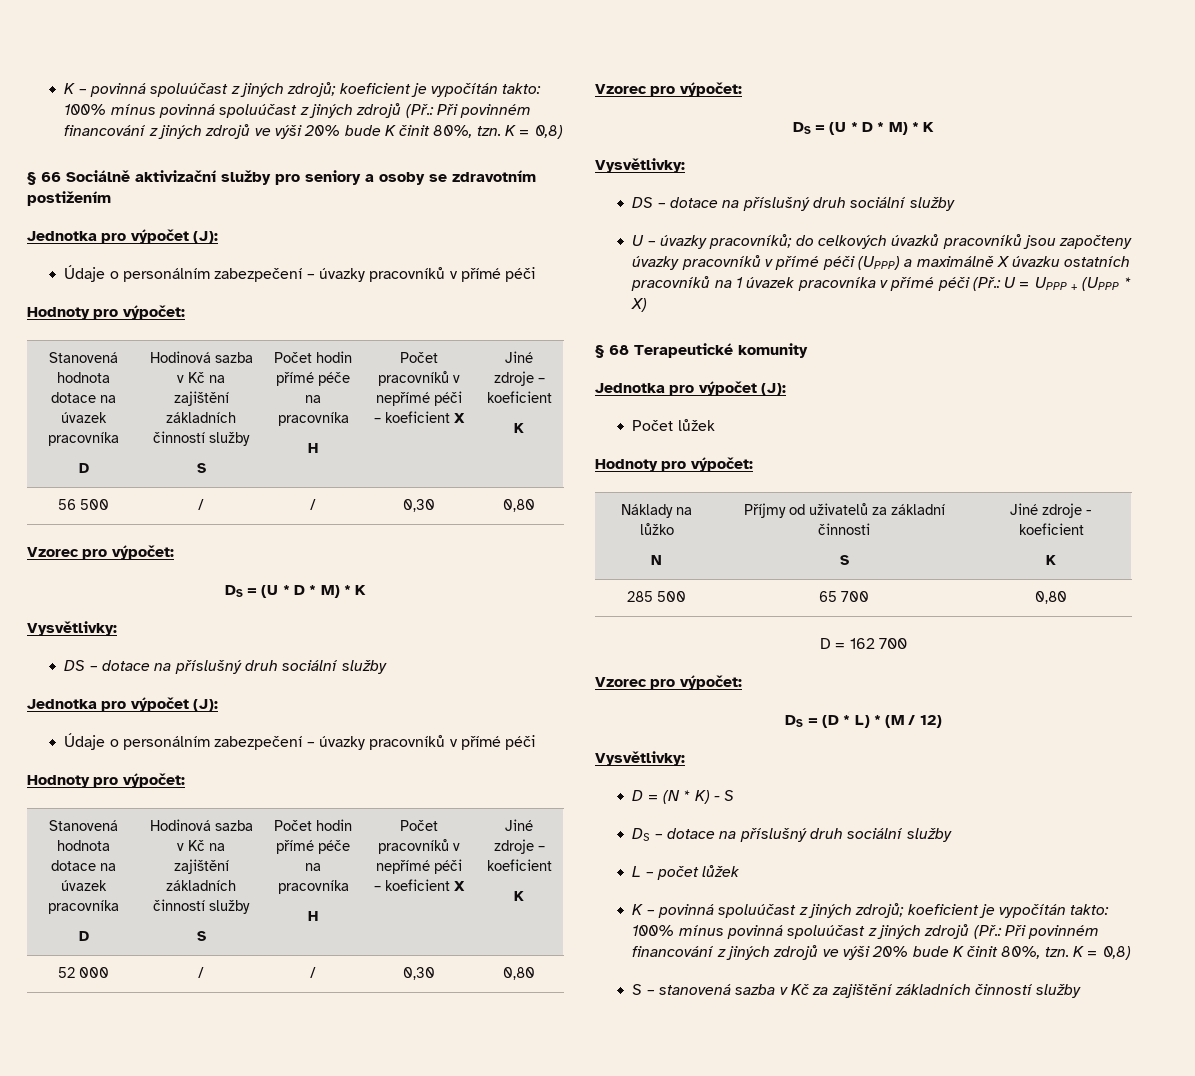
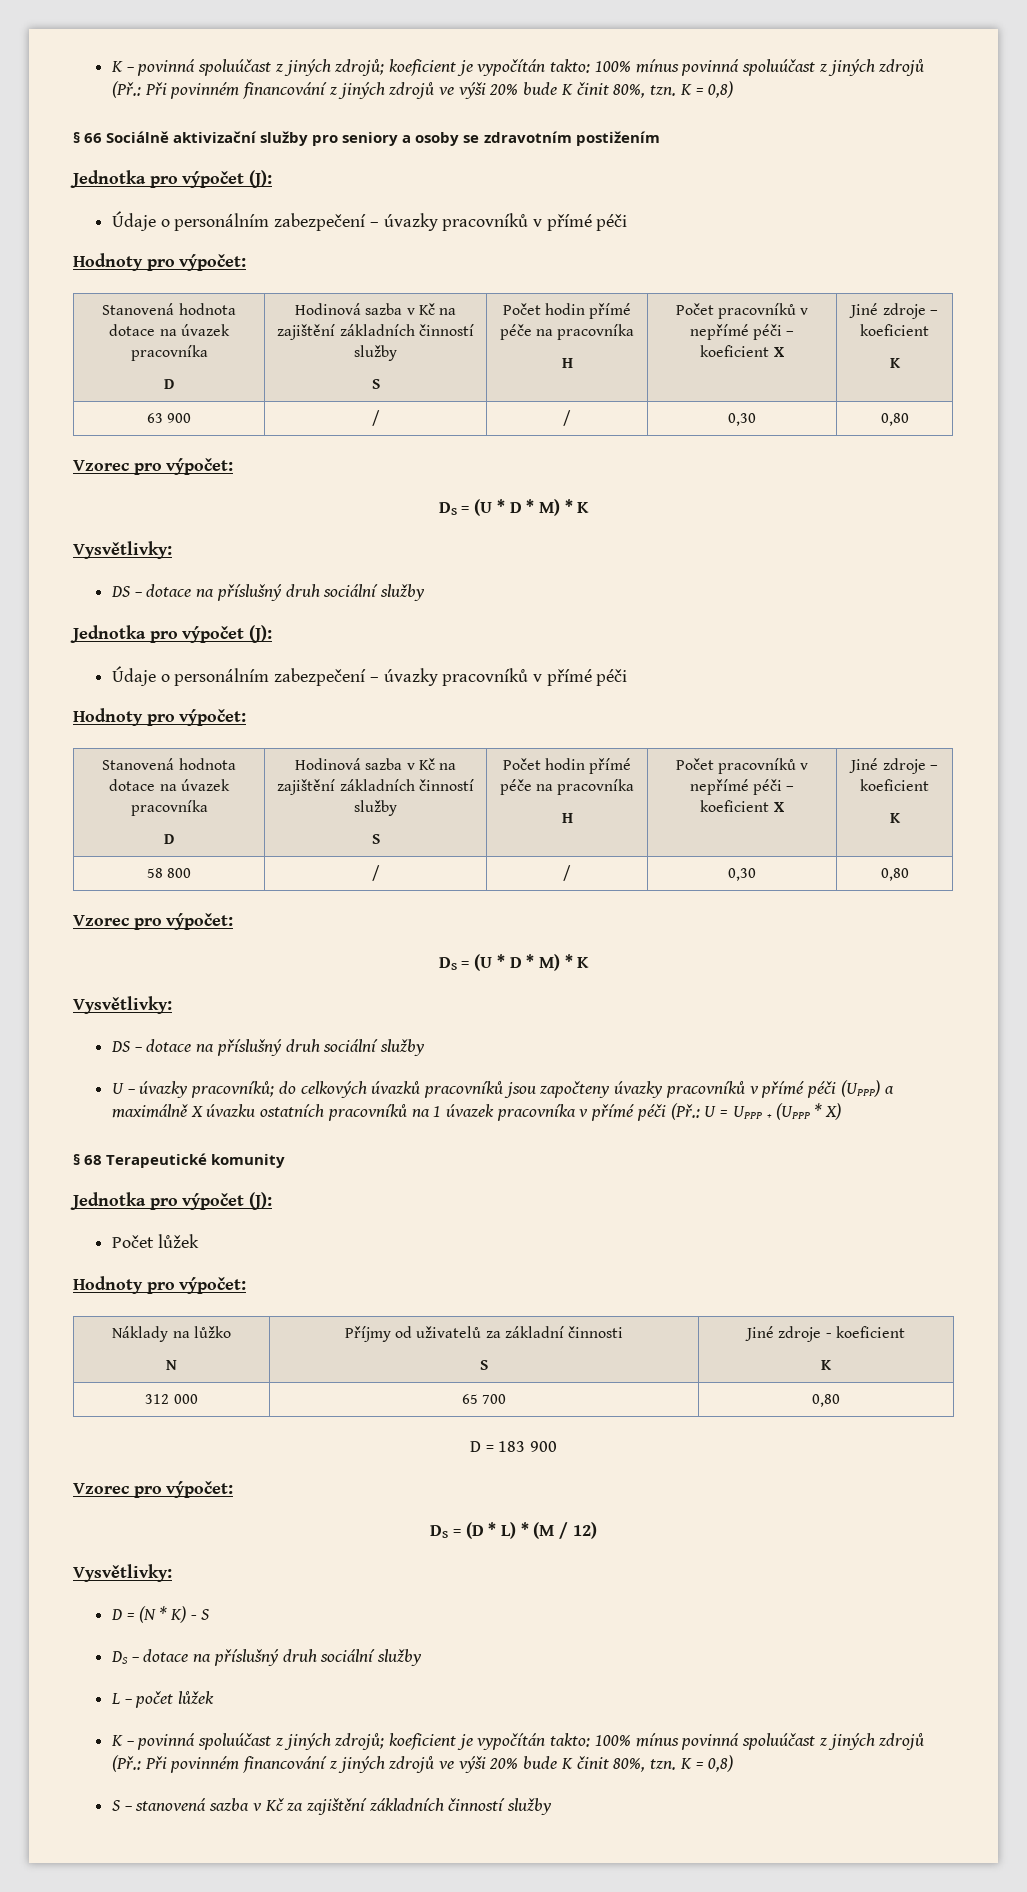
- 56 500 | / | / | 0,30 | 0,80
+ 63 900 | / | / | 0,30 | 0,80
- 52 000 | / | / | 0,30 | 0,80
+ 58 800 | / | / | 0,30 | 0,80
- 285 500 | 65 700 | 0,80
+ 312 000 | 65 700 | 0,80
- D = 162 700
+ D = 183 900

